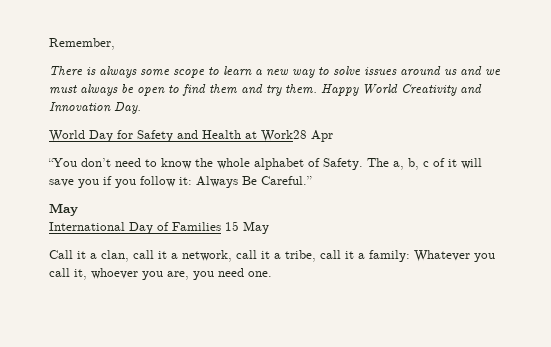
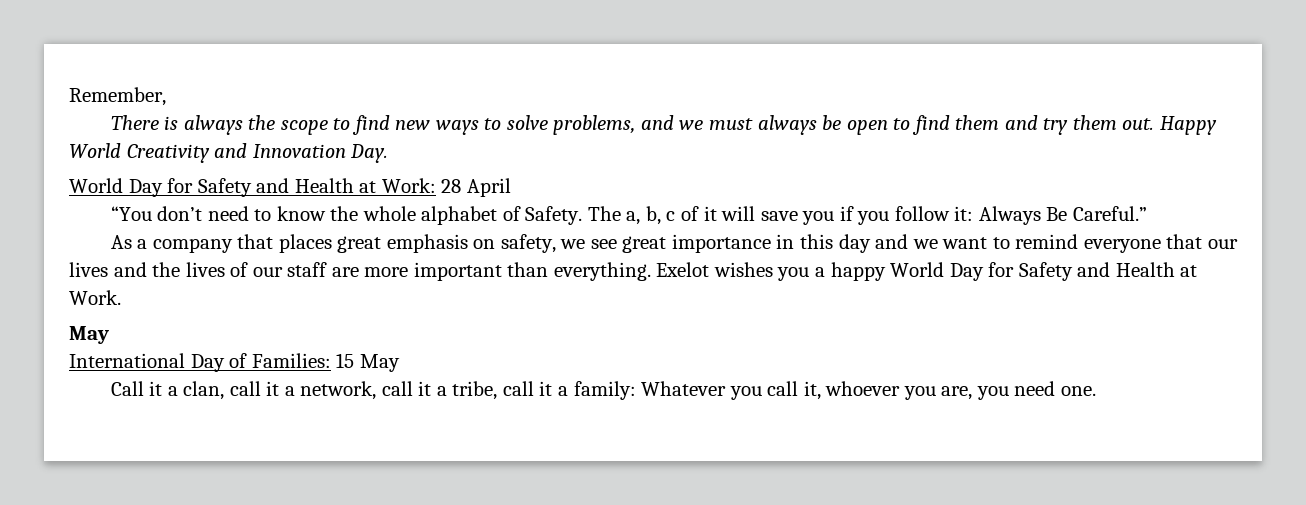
- There is always some scope to learn a new way to solve issues around us and we must always be open to find them and try them.
+ There is always the scope to find new ways to solve problems, and we must always be open to find them and try them out.
- World Day for Safety and Health at Work28 Apr
+ World Day for Safety and Health at Work: 28 April
+ As a company that places great emphasis on safety, we see great importance in this day and we want to remind everyone that our lives and the lives of our staff are more important than everything. Exelot wishes you a happy World Day for Safety and Health at Work.
- International Day of Families 15 May
+ International Day of Families: 15 May

